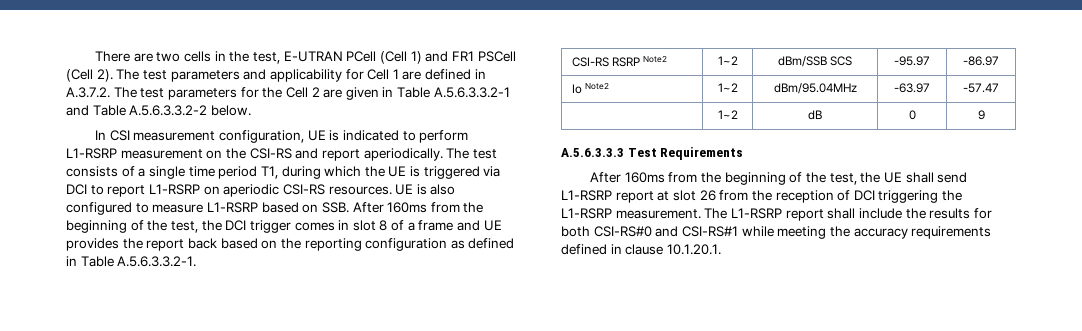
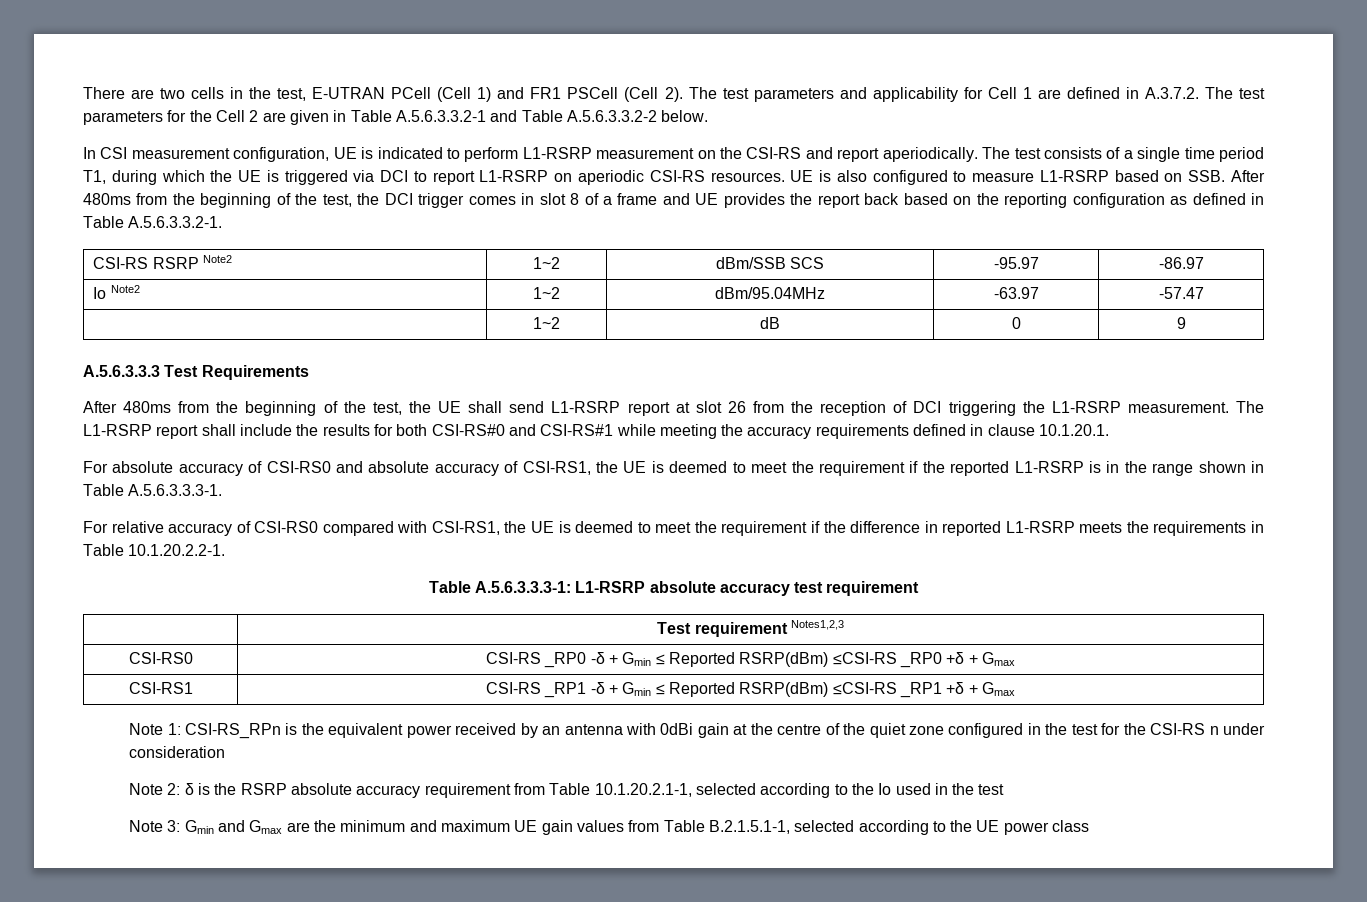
- UE is also configured to measure L1-RSRP based on SSB. After 160ms from the beginning of the test, the DCI trigger comes in slot 8 of a frame and UE provides the report back based on the reporting configuration as defined in Table A.5.6.3.3.2-1.
+ UE is also configured to measure L1-RSRP based on SSB. After 480ms from the beginning of the test, the DCI trigger comes in slot 8 of a frame and UE provides the report back based on the reporting configuration as defined in Table A.5.6.3.3.2-1.
- After 160ms from the beginning of the test, the UE shall send L1-RSRP report at slot 26 from the reception of DCI triggering the L1-RSRP measurement.
+ After 480ms from the beginning of the test, the UE shall send L1-RSRP report at slot 26 from the reception of DCI triggering the L1-RSRP measurement.
+ For absolute accuracy of CSI-RS0 and absolute accuracy of CSI-RS1, the UE is deemed to meet the requirement if the reported L1-RSRP is in the range shown in Table A.5.6.3.3.3-1.
+ For relative accuracy of CSI-RS0 compared with CSI-RS1, the UE is deemed to meet the requirement if the difference in reported L1-RSRP meets the requirements in Table 10.1.20.2.2-1.
+ Table A.5.6.3.3.3-1: L1-RSRP absolute accuracy test requirement
+ | Test requirement Notes1,2,3
+ CSI-RS0 | CSI-RS _RP0 -δ + Gmin ≤ Reported RSRP(dBm) ≤CSI-RS _RP0 +δ + Gmax
+ CSI-RS1 | CSI-RS _RP1 -δ + Gmin ≤ Reported RSRP(dBm) ≤CSI-RS _RP1 +δ + Gmax
+ Note 1: CSI-RS_RPn is the equivalent power received by an antenna with 0dBi gain at the centre of the quiet zone configured in the test for the CSI-RS n under consideration
+ Note 2: δ is the RSRP absolute accuracy requirement from Table 10.1.20.2.1-1, selected according to the Io used in the test
+ Note 3: Gmin and Gmax are the minimum and maximum UE gain values from Table B.2.1.5.1-1, selected according to the UE power class

